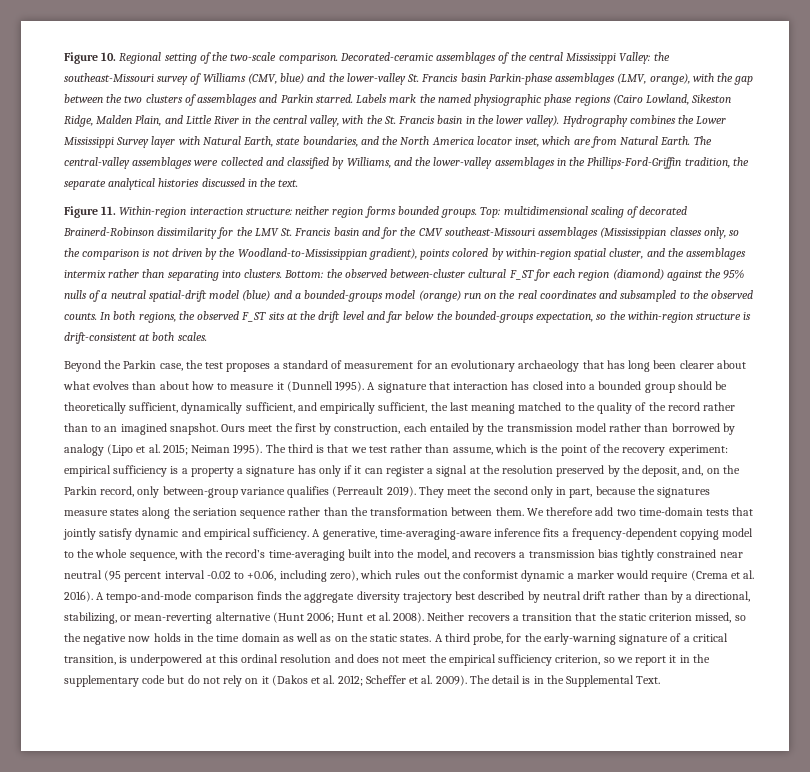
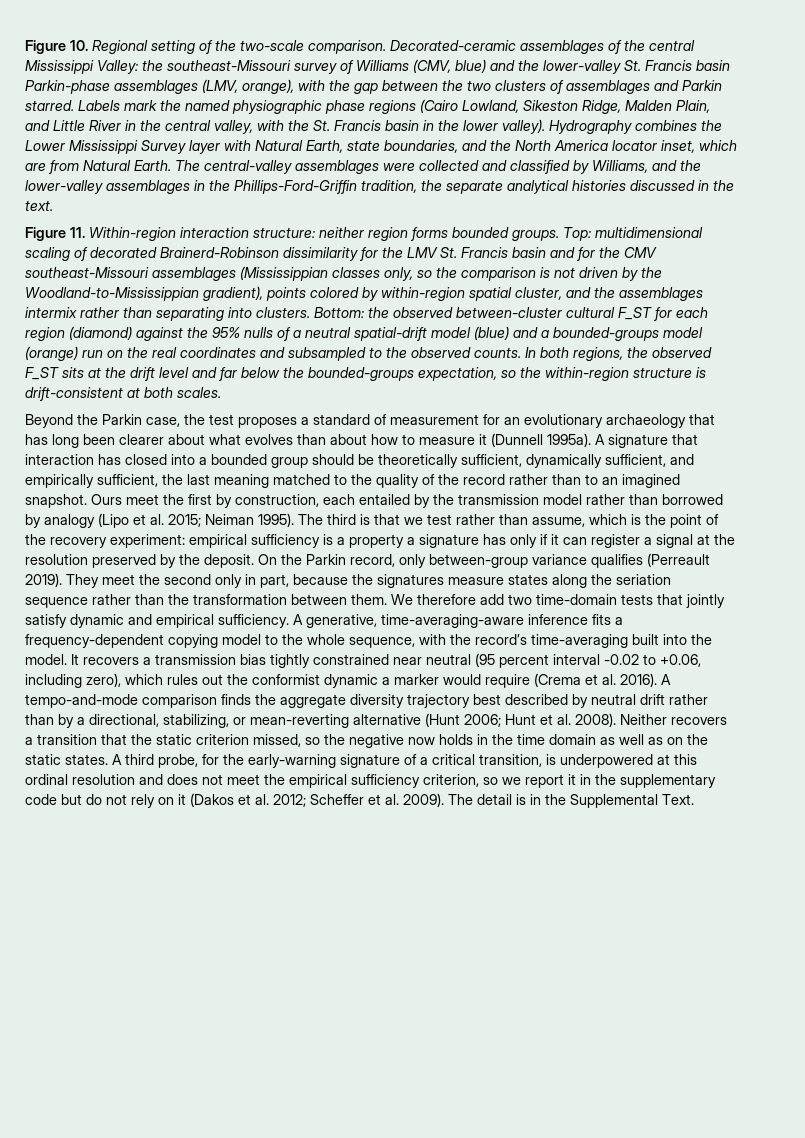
- Beyond the Parkin case, the test proposes a standard of measurement for an evolutionary archaeology that has long been clearer about what evolves than about how to measure it (Dunnell 1995).
+ Beyond the Parkin case, the test proposes a standard of measurement for an evolutionary archaeology that has long been clearer about what evolves than about how to measure it (Dunnell 1995a).
- The third is that we test rather than assume, which is the point of the recovery experiment: empirical sufficiency is a property a signature has only if it can register a signal at the resolution preserved by the deposit, and, on the Parkin record, only between-group variance qualifies (Perreault 2019).
+ The third is that we test rather than assume, which is the point of the recovery experiment: empirical sufficiency is a property a signature has only if it can register a signal at the resolution preserved by the deposit. On the Parkin record, only between-group variance qualifies (Perreault 2019).
- A generative, time-averaging-aware inference fits a frequency-dependent copying model to the whole sequence, with the record’s time-averaging built into the model, and recovers a transmission bias tightly constrained near neutral (95 percent interval -0.02 to +0.06, including zero), which rules out the conformist dynamic a marker would require (Crema et al. 2016).
+ A generative, time-averaging-aware inference fits a frequency-dependent copying model to the whole sequence, with the record’s time-averaging built into the model. It recovers a transmission bias tightly constrained near neutral (95 percent interval -0.02 to +0.06, including zero), which rules out the conformist dynamic a marker would require (Crema et al. 2016).

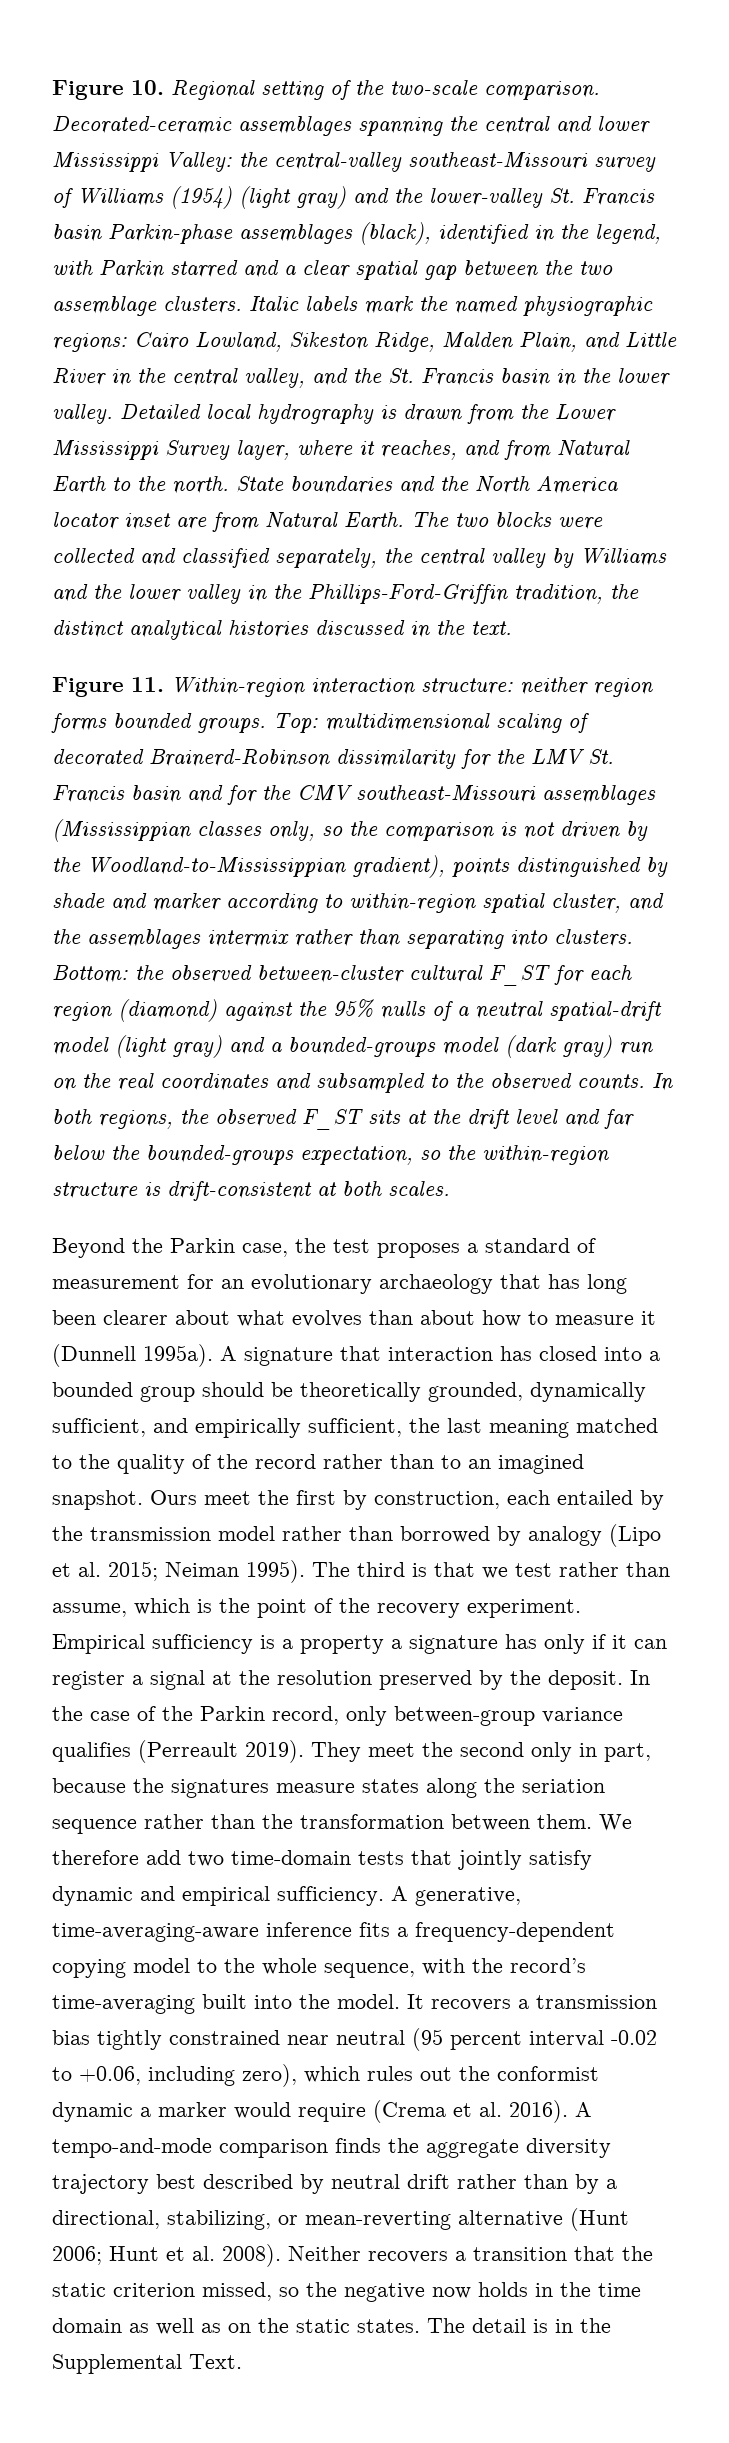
- Decorated-ceramic assemblages of the central Mississippi Valley: the southeast-Missouri survey of Williams (CMV, blue) and the lower-valley St. Francis basin Parkin-phase assemblages (LMV, orange), with the gap between the two clusters of assemblages and Parkin starred. Labels mark the named physiographic phase regions (Cairo Lowland, Sikeston Ridge, Malden Plain, and Little River in the central valley, with the St. Francis basin in the lower valley). Hydrography combines the Lower Mississippi Survey layer with Natural Earth, state boundaries, and the North America locator inset, which are from Natural Earth.
+ Decorated-ceramic assemblages spanning the central and lower Mississippi Valley: the central-valley southeast-Missouri survey of Williams (1954) (light gray) and the lower-valley St. Francis basin Parkin-phase assemblages (black), identified in the legend, with Parkin starred and a clear spatial gap between the two assemblage clusters. Italic labels mark the named physiographic regions: Cairo Lowland, Sikeston Ridge, Malden Plain, and Little River in the central valley, and the St. Francis basin in the lower valley. Detailed local hydrography is drawn from the Lower Mississippi Survey layer, where it reaches, and from Natural Earth to the north. State boundaries and the North America locator inset are from Natural Earth.
- The central-valley assemblages were collected and classified by Williams, and the lower-valley assemblages in the Phillips-Ford-Griffin tradition, the separate analytical histories discussed in the text.
+ The two blocks were collected and classified separately, the central valley by Williams and the lower valley in the Phillips-Ford-Griffin tradition, the distinct analytical histories discussed in the text.
- Top: multidimensional scaling of decorated Brainerd-Robinson dissimilarity for the LMV St. Francis basin and for the CMV southeast-Missouri assemblages (Mississippian classes only, so the comparison is not driven by the Woodland-to-Mississippian gradient), points colored by within-region spatial cluster, and the assemblages intermix rather than separating into clusters.
+ Top: multidimensional scaling of decorated Brainerd-Robinson dissimilarity for the LMV St. Francis basin and for the CMV southeast-Missouri assemblages (Mississippian classes only, so the comparison is not driven by the Woodland-to-Mississippian gradient), points distinguished by shade and marker according to within-region spatial cluster, and the assemblages intermix rather than separating into clusters.
- Bottom: the observed between-cluster cultural F_ST for each region (diamond) against the 95% nulls of a neutral spatial-drift model (blue) and a bounded-groups model (orange) run on the real coordinates and subsampled to the observed counts.
+ Bottom: the observed between-cluster cultural F_ST for each region (diamond) against the 95% nulls of a neutral spatial-drift model (light gray) and a bounded-groups model (dark gray) run on the real coordinates and subsampled to the observed counts.
- A signature that interaction has closed into a bounded group should be theoretically sufficient, dynamically sufficient, and empirically sufficient, the last meaning matched to the quality of the record rather than to an imagined snapshot.
+ A signature that interaction has closed into a bounded group should be theoretically grounded, dynamically sufficient, and empirically sufficient, the last meaning matched to the quality of the record rather than to an imagined snapshot.
- The third is that we test rather than assume, which is the point of the recovery experiment: empirical sufficiency is a property a signature has only if it can register a signal at the resolution preserved by the deposit.
+ The third is that we test rather than assume, which is the point of the recovery experiment. Empirical sufficiency is a property a signature has only if it can register a signal at the resolution preserved by the deposit.
- On the Parkin record, only between-group variance qualifies (Perreault 2019).
+ In the case of the Parkin record, only between-group variance qualifies (Perreault 2019).
- A third probe, for the early-warning signature of a critical transition, is underpowered at this ordinal resolution and does not meet the empirical sufficiency criterion, so we report it in the supplementary code but do not rely on it (Dakos et al. 2012; Scheffer et al. 2009).

